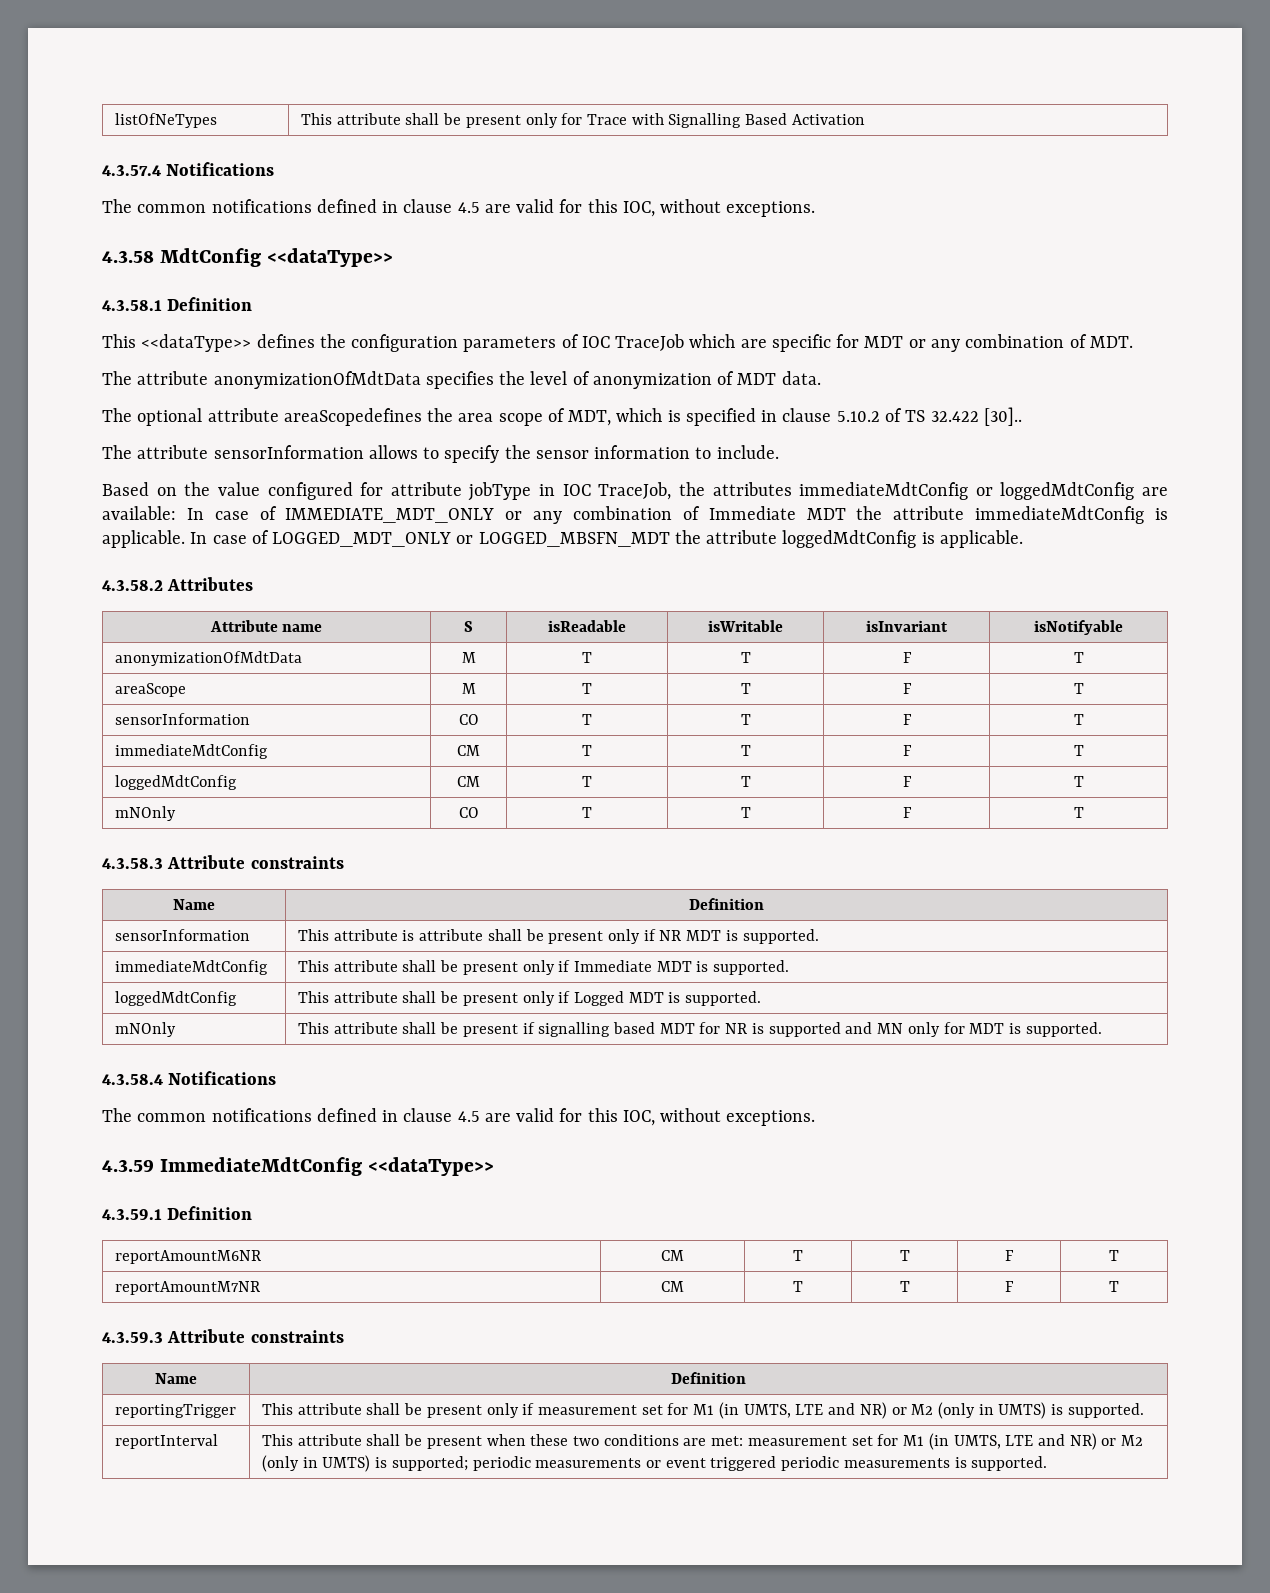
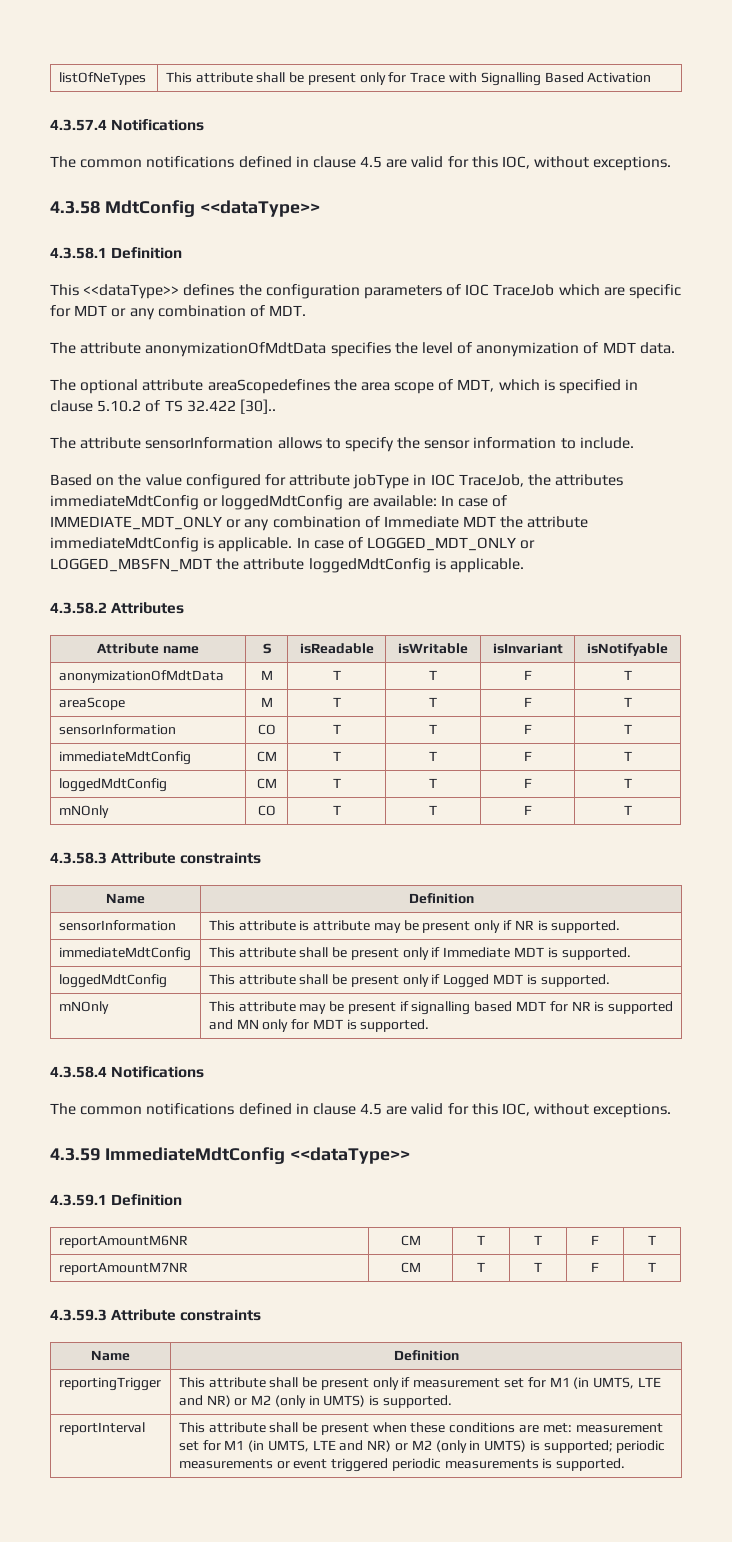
- sensorInformation | This attribute is attribute shall be present only if NR MDT is supported.
+ sensorInformation | This attribute is attribute may be present only if NR is supported.
- mNOnly | This attribute shall be present if signalling based MDT for NR is supported and MN only for MDT is supported.
+ mNOnly | This attribute may be present if signalling based MDT for NR is supported and MN only for MDT is supported.
- reportInterval | This attribute shall be present when these two conditions are met: measurement set for M1 (in UMTS, LTE and NR) or M2 (only in UMTS) is supported; periodic measurements or event triggered periodic measurements is supported.
+ reportInterval | This attribute shall be present when these conditions are met: measurement set for M1 (in UMTS, LTE and NR) or M2 (only in UMTS) is supported; periodic measurements or event triggered periodic measurements is supported.

